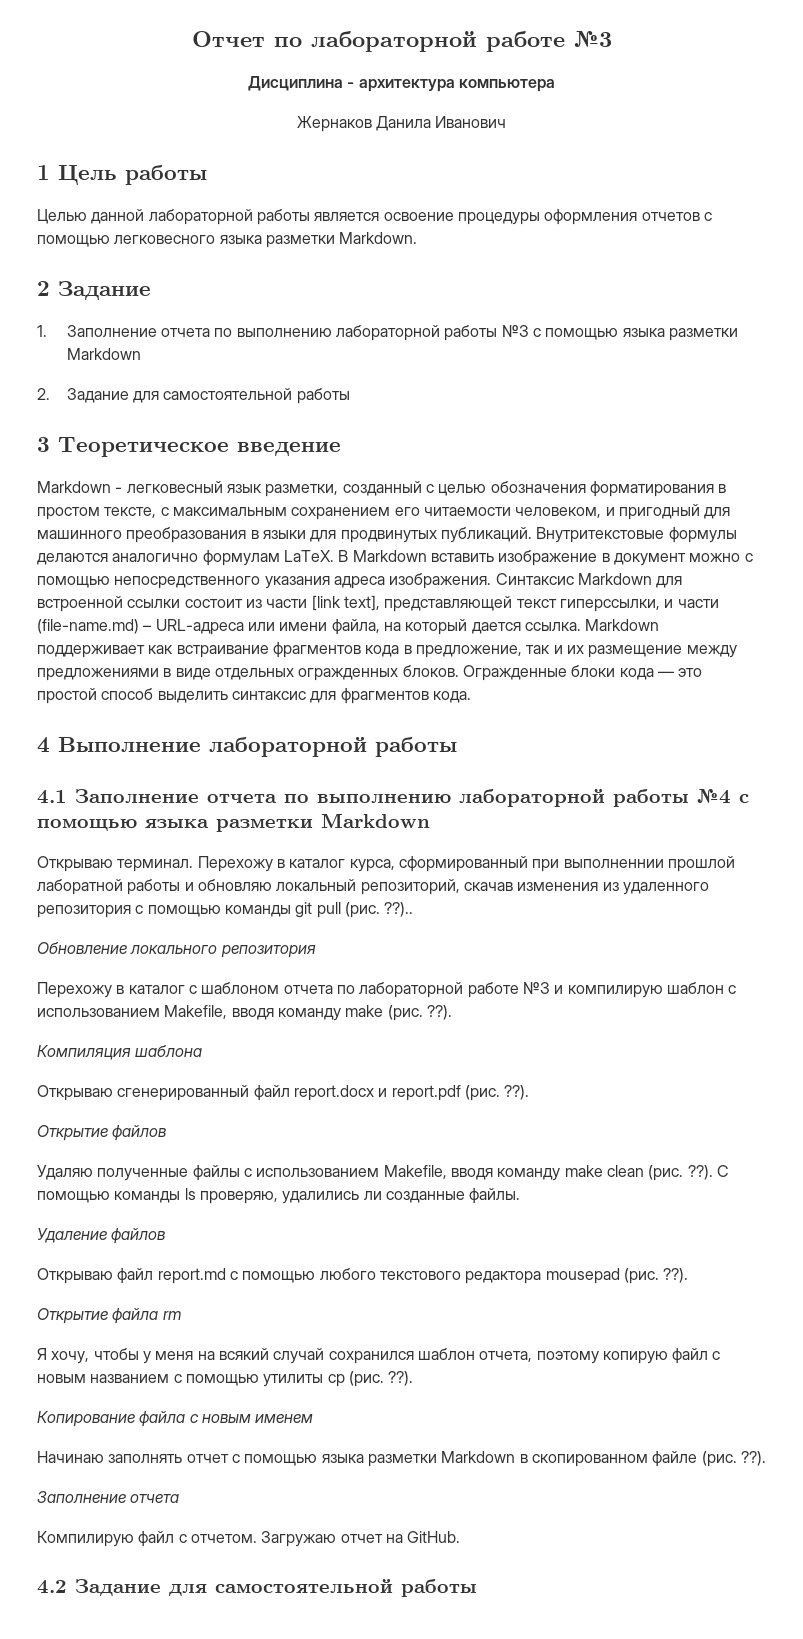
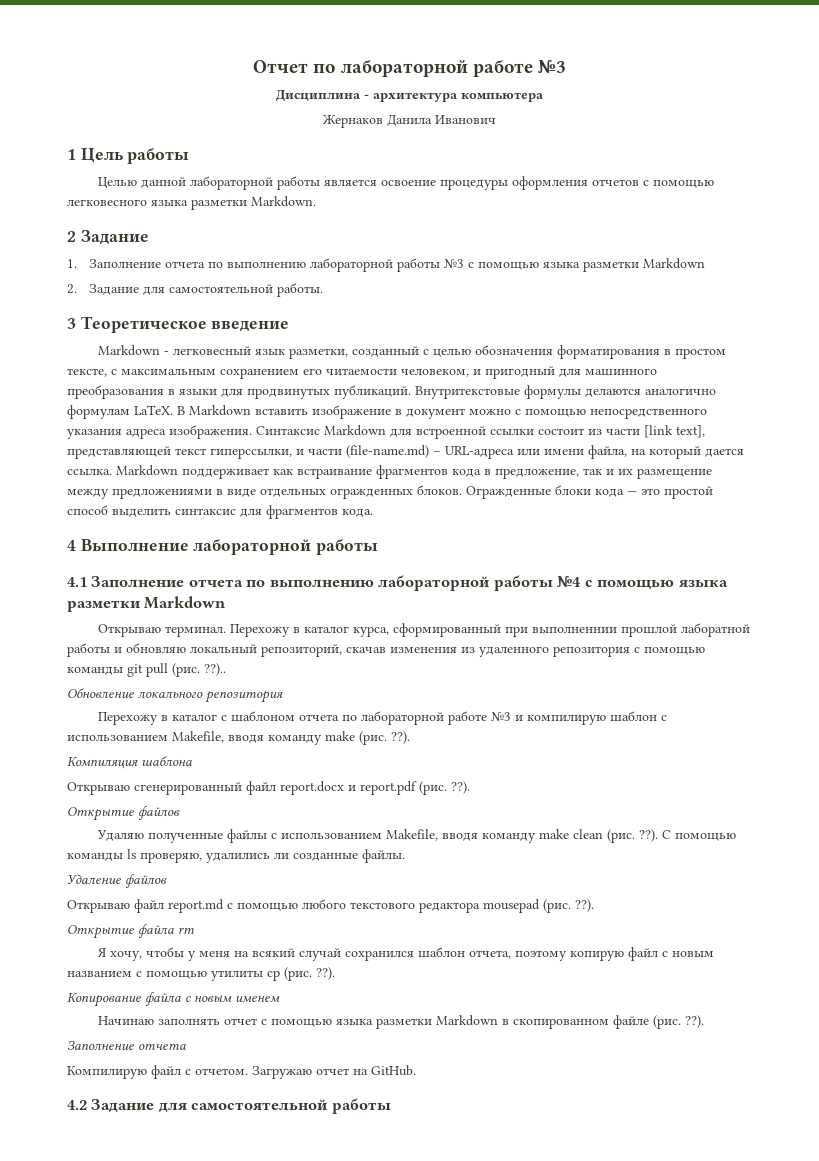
- 2. Задание для самостоятельной работы
+ 2. Задание для самостоятельной работы.

